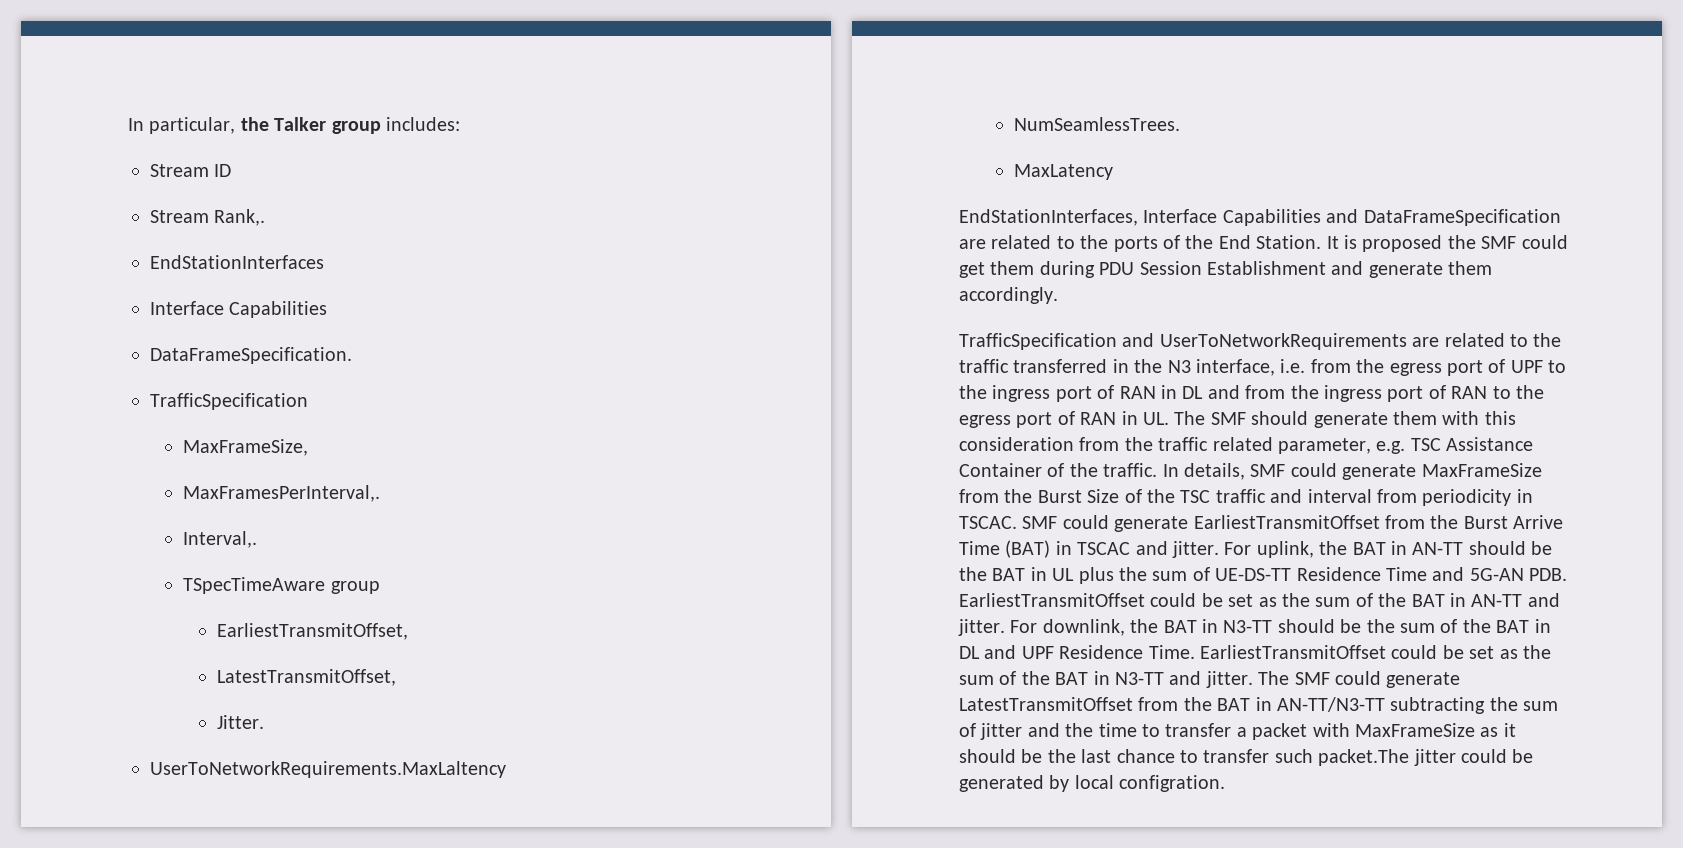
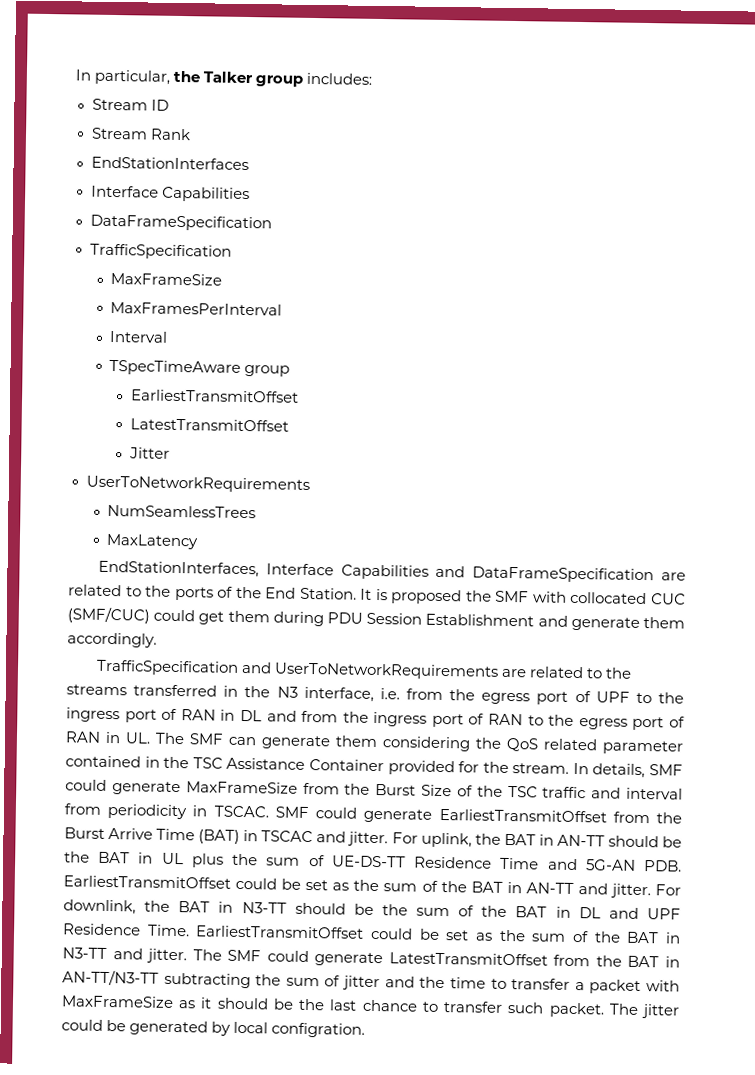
- Stream Rank,.
+ Stream Rank
  EndStationInterfaces
  Interface Capabilities
- DataFrameSpecification.
+ DataFrameSpecification
  TrafficSpecification
- MaxFrameSize,
- MaxFramesPerInterval,.
- Interval,.
+ MaxFrameSize
+ MaxFramesPerInterval
+ Interval
  TSpecTimeAware group
- EarliestTransmitOffset,
- LatestTransmitOffset,
- Jitter.
- UserToNetworkRequirements.MaxLaltency
- NumSeamlessTrees.
+ EarliestTransmitOffset
+ LatestTransmitOffset
+ Jitter
+ UserToNetworkRequirements
+ NumSeamlessTrees
- It is proposed the SMF could get them during PDU Session Establishment and generate them accordingly.
+ It is proposed the SMF with collocated CUC (SMF/CUC) could get them during PDU Session Establishment and generate them accordingly.
- TrafficSpecification and UserToNetworkRequirements are related to the traffic transferred in the N3 interface, i.e. from the egress port of UPF to the ingress port of RAN in DL and from the ingress port of RAN to the egress port of RAN in UL. The SMF should generate them with this consideration from the traffic related parameter, e.g. TSC Assistance Container of the traffic.
+ TrafficSpecification and UserToNetworkRequirements are related to the streams transferred in the N3 interface, i.e. from the egress port of UPF to the ingress port of RAN in DL and from the ingress port of RAN to the egress port of RAN in UL. The SMF can generate them considering the QoS related parameter contained in the TSC Assistance Container provided for the stream.
- The SMF could generate LatestTransmitOffset from the BAT in AN-TT/N3-TT subtracting the sum of jitter and the time to transfer a packet with MaxFrameSize as it should be the last chance to transfer such packet.The jitter could be generated by local configration.
+ The SMF could generate LatestTransmitOffset from the BAT in AN-TT/N3-TT subtracting the sum of jitter and the time to transfer a packet with MaxFrameSize as it should be the last chance to transfer such packet. The jitter could be generated by local configration.

